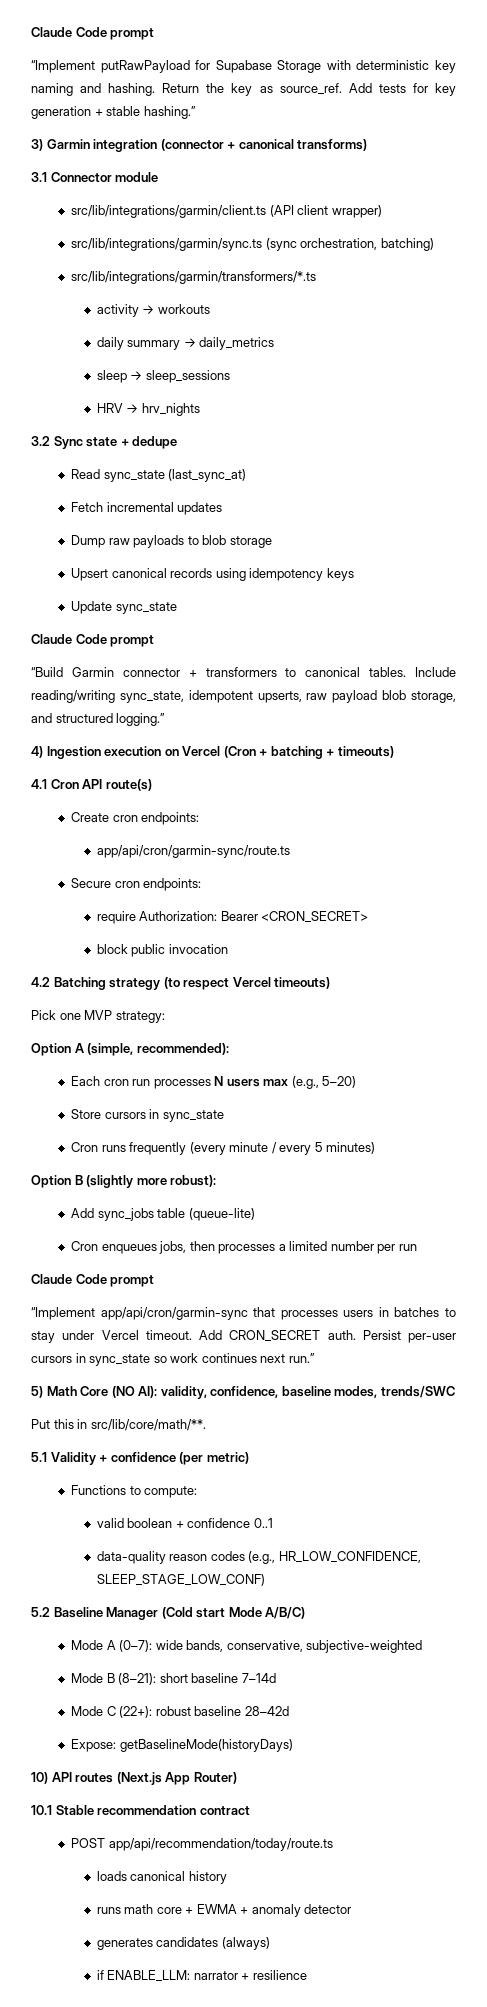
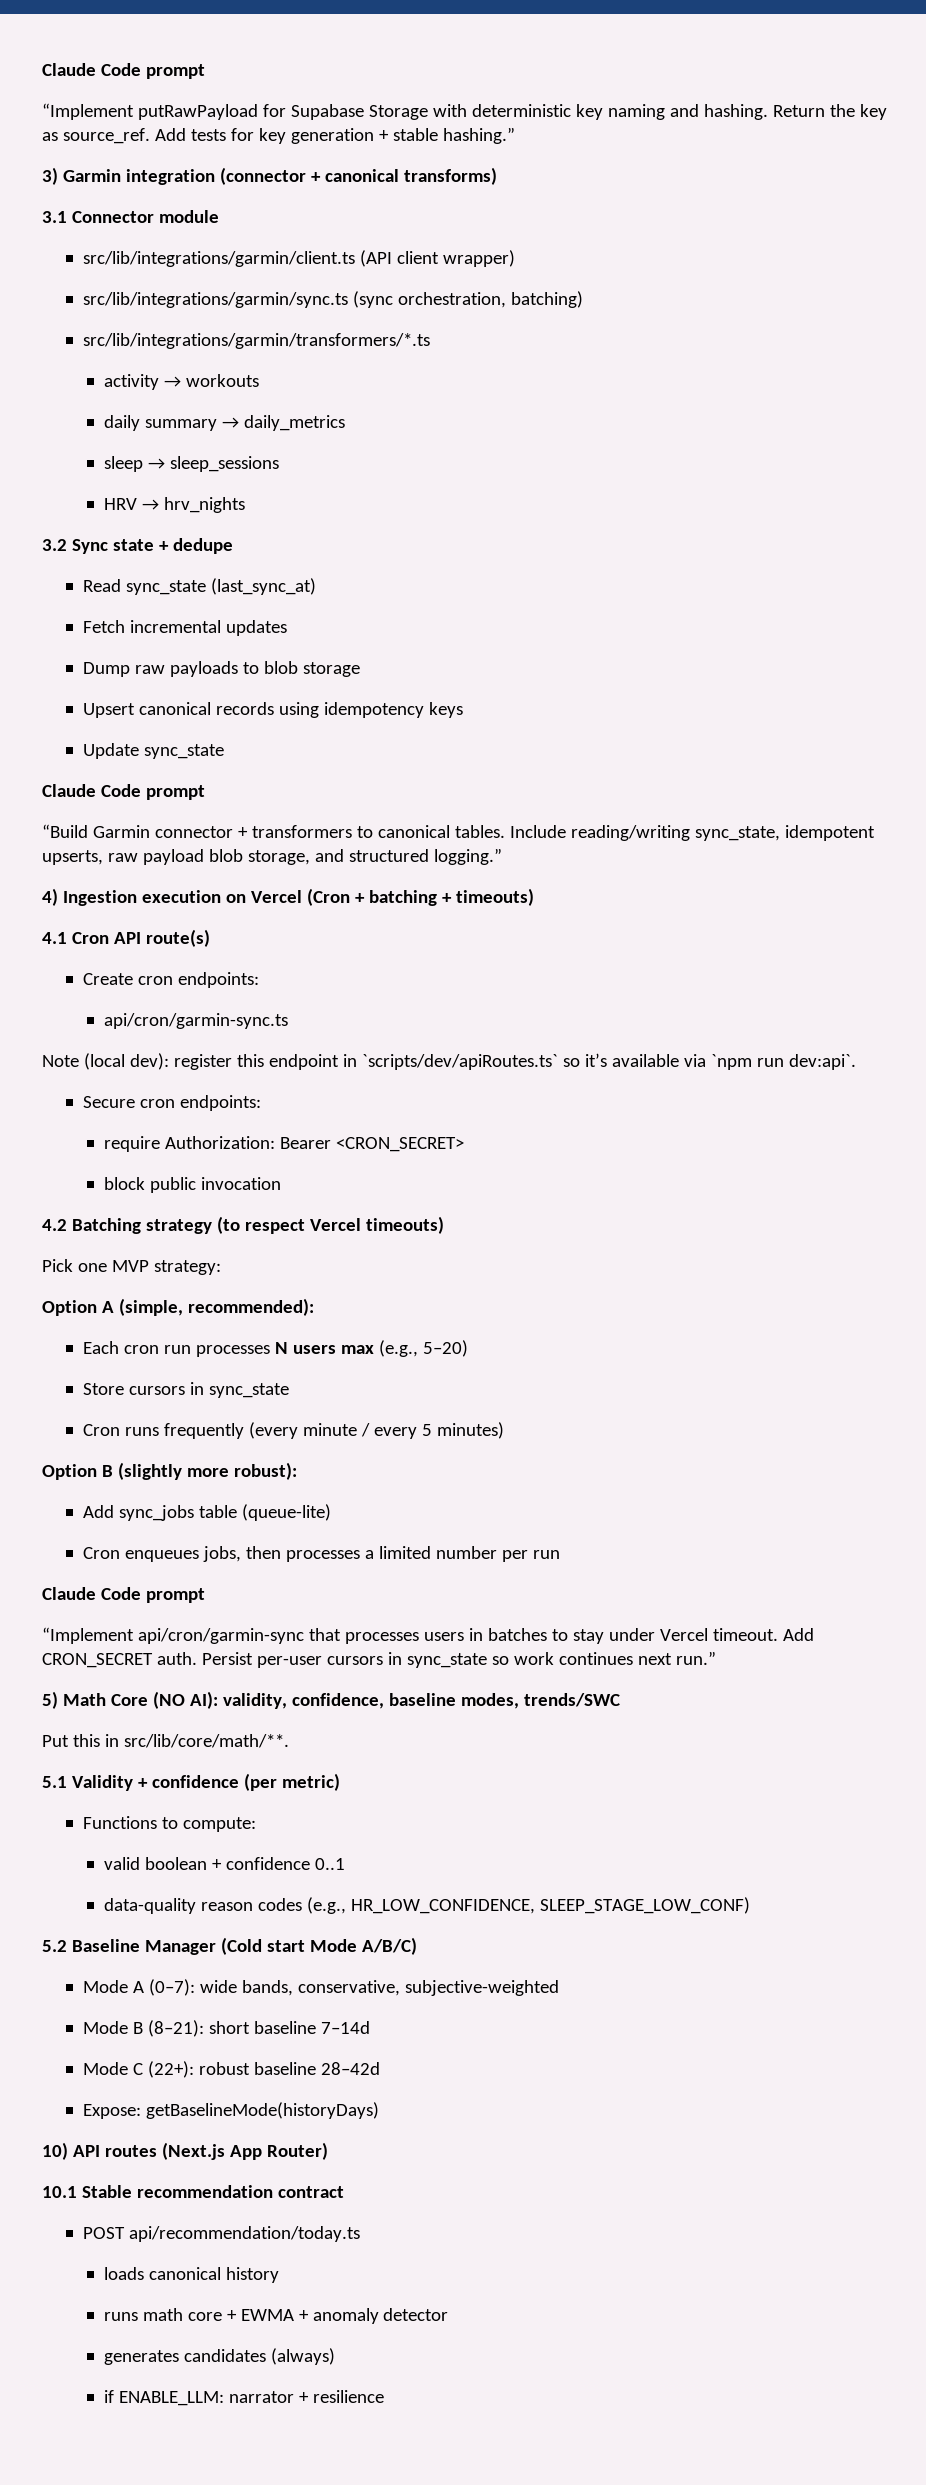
- app/api/cron/garmin-sync/route.ts
+ api/cron/garmin-sync.ts
+ Note (local dev): register this endpoint in `scripts/dev/apiRoutes.ts` so it’s available via `npm run dev:api`.
- “Implement app/api/cron/garmin-sync that processes users in batches to stay under Vercel timeout.
+ “Implement api/cron/garmin-sync that processes users in batches to stay under Vercel timeout.
- POST app/api/recommendation/today/route.ts
+ POST api/recommendation/today.ts

